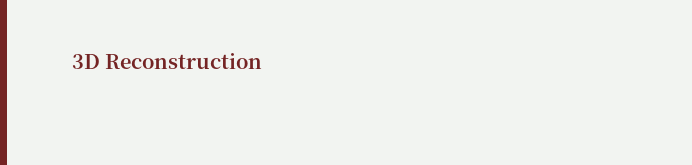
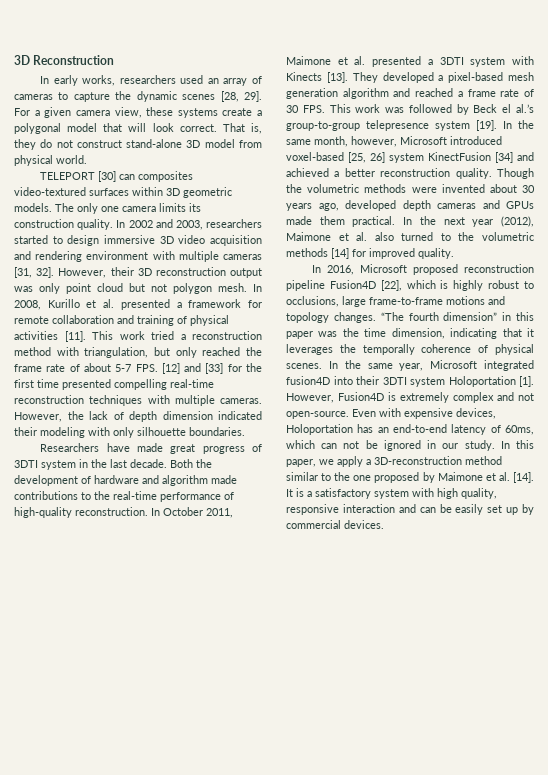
+ In early works, researchers used an array of cameras to capture the dynamic scenes [28, 29]. For a given camera view, these systems create a polygonal model that will look correct. That is, they do not construct stand-alone 3D model from physical world.
+ TELEPORT [30] can composites video-textured surfaces within 3D geometric models. The only one camera limits its construction quality. In 2002 and 2003, researchers started to design immersive 3D video acquisition and rendering environment with multiple cameras [31, 32]. However, their 3D reconstruction output was only point cloud but not polygon mesh. In 2008, Kurillo et al. presented a framework for remote collaboration and training of physical activities [11]. This work tried a reconstruction method with triangulation, but only reached the frame rate of about 5-7 FPS. [12] and [33] for the first time presented compelling real-time reconstruction techniques with multiple cameras. However, the lack of depth dimension indicated their modeling with only silhouette boundaries.
+ Researchers have made great progress of 3DTI system in the last decade. Both the development of hardware and algorithm made contributions to the real-time performance of high-quality reconstruction. In October 2011, Maimone et al. presented a 3DTI system with Kinects [13]. They developed a pixel-based mesh generation algorithm and reached a frame rate of 30 FPS. This work was followed by Beck el al.’s group-to-group telepresence system [19]. In the same month, however, Microsoft introduced voxel-based [25, 26] system KinectFusion [34] and achieved a better reconstruction quality. Though the volumetric methods were invented about 30 years ago, developed depth cameras and GPUs made them practical. In the next year (2012), Maimone et al. also turned to the volumetric methods [14] for improved quality.
+ In 2016, Microsoft proposed reconstruction pipeline Fusion4D [22], which is highly robust to occlusions, large frame-to-frame motions and topology changes. “The fourth dimension” in this paper was the time dimension, indicating that it leverages the temporally coherence of physical scenes. In the same year, Microsoft integrated fusion4D into their 3DTI system Holoportation [1]. However, Fusion4D is extremely complex and not open-source. Even with expensive devices, Holoportation has an end-to-end latency of 60ms, which can not be ignored in our study. In this paper, we apply a 3D-reconstruction method similar to the one proposed by Maimone et al. [14]. It is a satisfactory system with high quality, responsive interaction and can be easily set up by commercial devices.

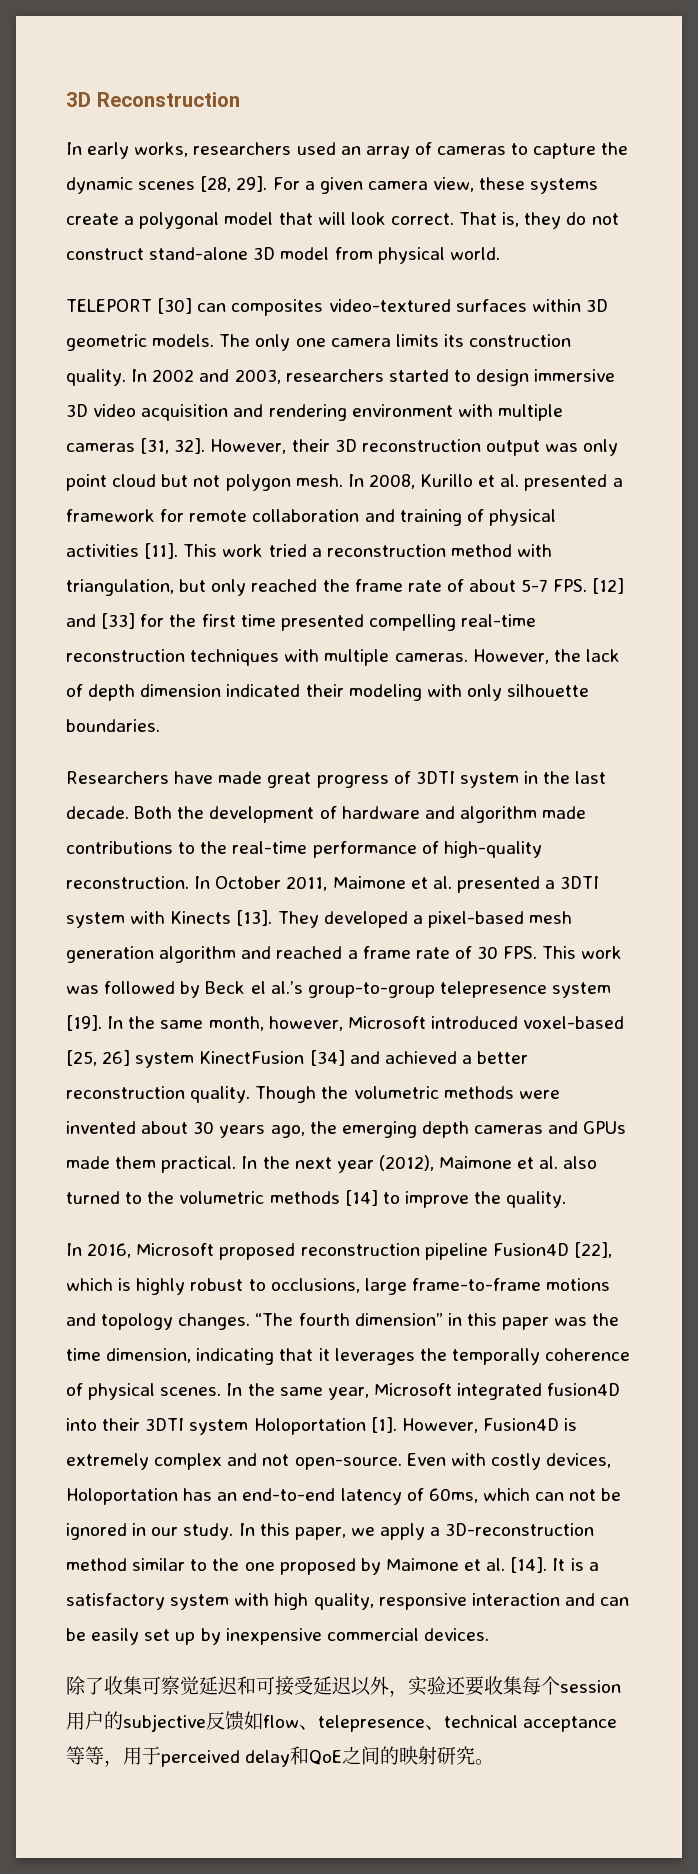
- Though the volumetric methods were invented about 30 years ago, developed depth cameras and GPUs made them practical.
+ Though the volumetric methods were invented about 30 years ago, the emerging depth cameras and GPUs made them practical.
- In the next year (2012), Maimone et al. also turned to the volumetric methods [14] for improved quality.
+ In the next year (2012), Maimone et al. also turned to the volumetric methods [14] to improve the quality.
- Even with expensive devices, Holoportation has an end-to-end latency of 60ms, which can not be ignored in our study.
+ Even with costly devices, Holoportation has an end-to-end latency of 60ms, which can not be ignored in our study.
- It is a satisfactory system with high quality, responsive interaction and can be easily set up by commercial devices.
+ It is a satisfactory system with high quality, responsive interaction and can be easily set up by inexpensive commercial devices.
+ 除了收集可察觉延迟和可接受延迟以外，实验还要收集每个session用户的subjective反馈如flow、telepresence、technical acceptance等等，用于perceived delay和QoE之间的映射研究。

